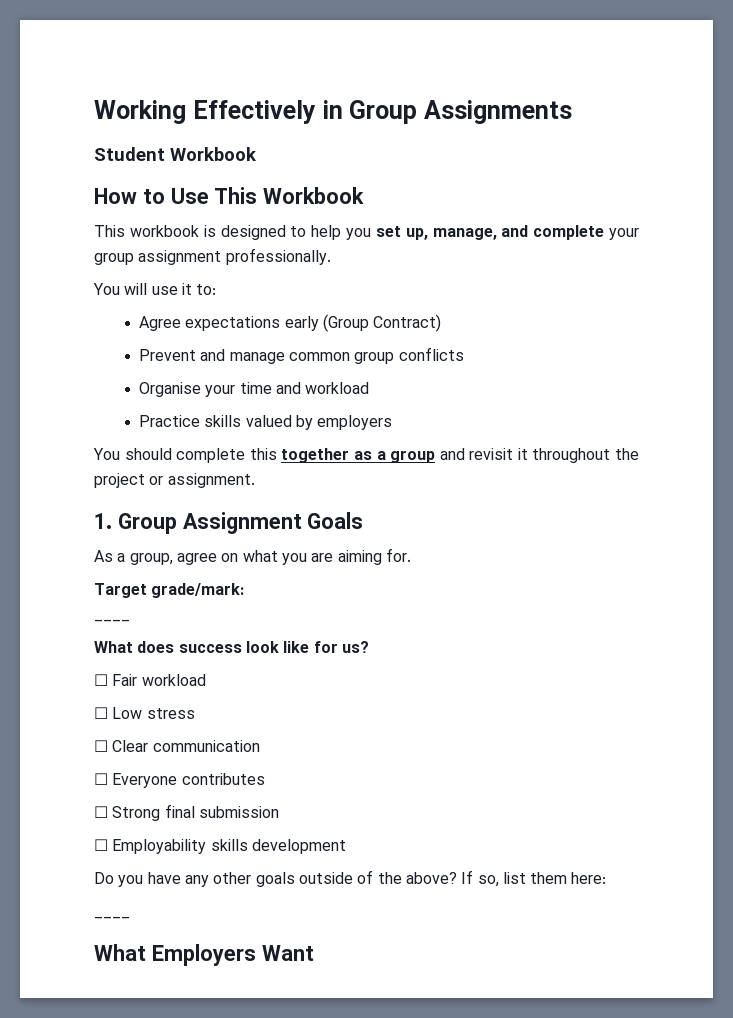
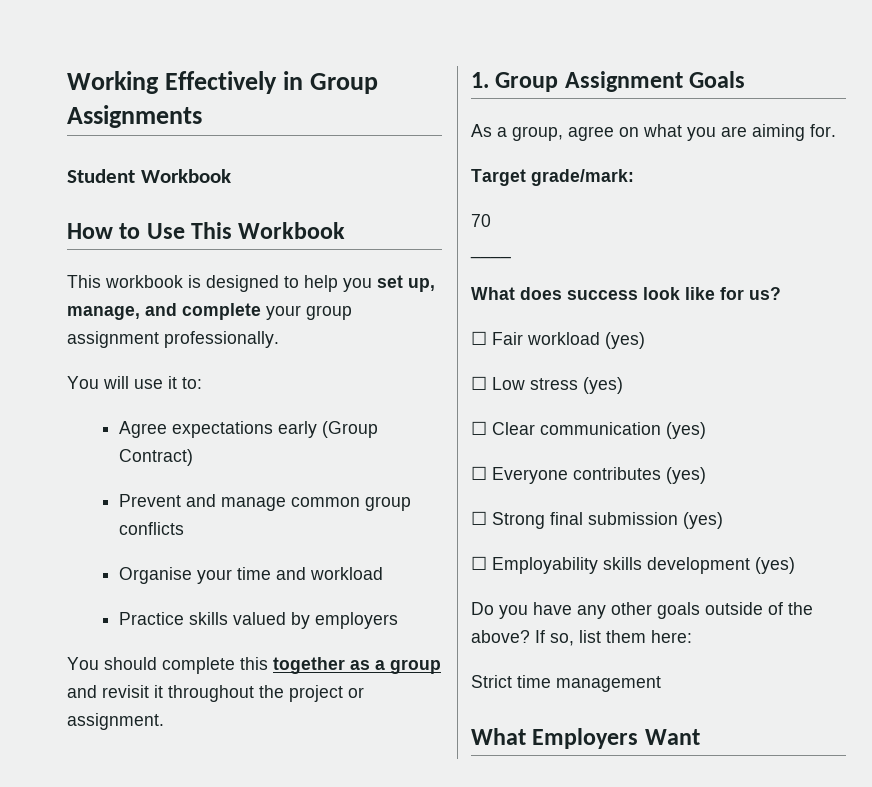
+ 70
- ☐ Fair workload
+ ☐ Fair workload (yes)
- ☐ Low stress
+ ☐ Low stress (yes)
- ☐ Clear communication
+ ☐ Clear communication (yes)
- ☐ Everyone contributes
+ ☐ Everyone contributes (yes)
- ☐ Strong final submission
+ ☐ Strong final submission (yes)
- ☐ Employability skills development
+ ☐ Employability skills development (yes)
  If so, list them here:
- ____
+ Strict time management

